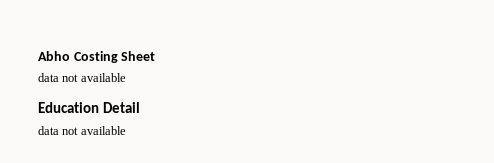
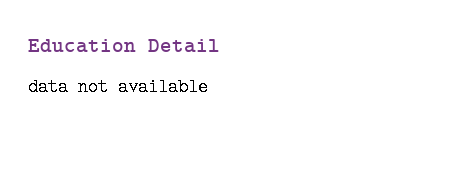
- Abho Costing Sheet
- data not available

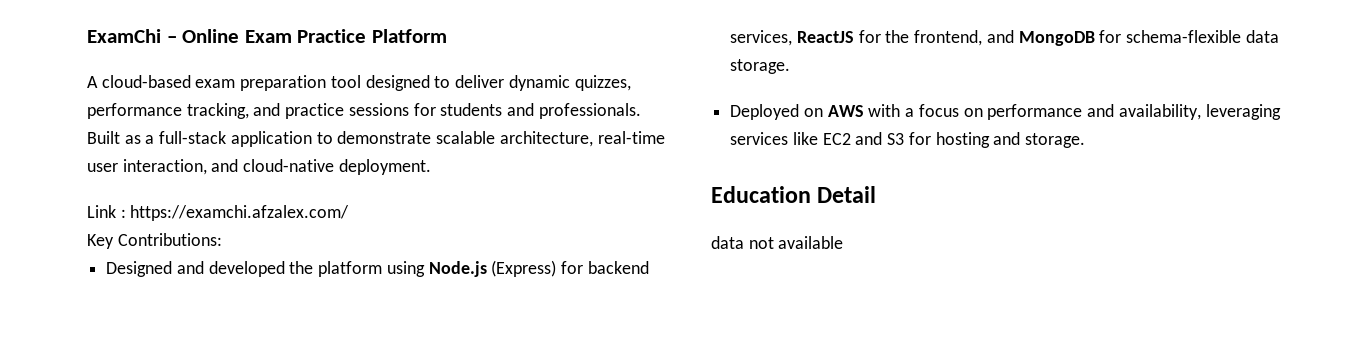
+ ExamChi – Online Exam Practice Platform
+ A cloud-based exam preparation tool designed to deliver dynamic quizzes, performance tracking, and practice sessions for students and professionals. Built as a full-stack application to demonstrate scalable architecture, real-time user interaction, and cloud-native deployment.
+ Link : https://examchi.afzalex.com/
+ Key Contributions:
+ Designed and developed the platform using Node.js (Express) for backend services, ReactJS for the frontend, and MongoDB for schema-flexible data storage.
+ Deployed on AWS with a focus on performance and availability, leveraging services like EC2 and S3 for hosting and storage.

